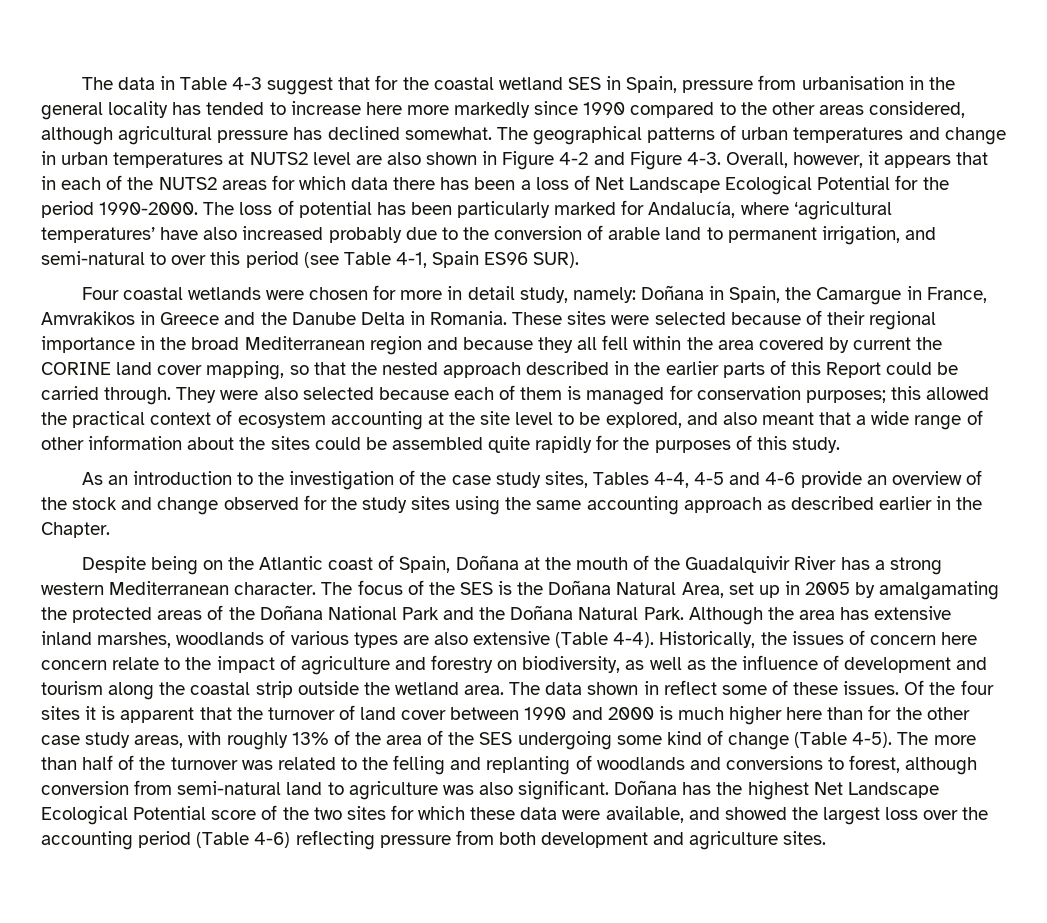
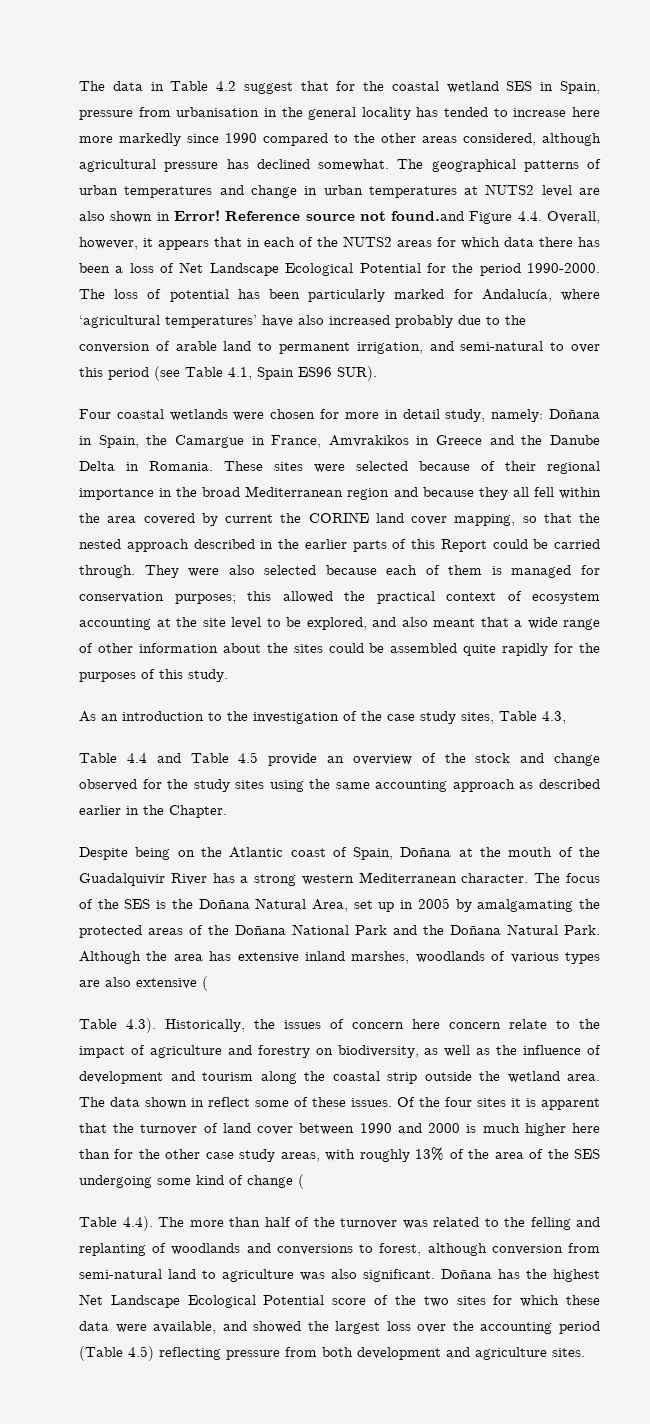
- The data in Table 4-3 suggest that for the coastal wetland SES in Spain, pressure from urbanisation in the general locality has tended to increase here more markedly since 1990 compared to the other areas considered, although agricultural pressure has declined somewhat.
+ The data in Table 4.2 suggest that for the coastal wetland SES in Spain, pressure from urbanisation in the general locality has tended to increase here more markedly since 1990 compared to the other areas considered, although agricultural pressure has declined somewhat.
- The geographical patterns of urban temperatures and change in urban temperatures at NUTS2 level are also shown in Figure 4-2 and Figure 4-3. Overall, however, it appears that in each of the NUTS2 areas for which data there has been a loss of Net Landscape Ecological Potential for the period 1990-2000.
+ The geographical patterns of urban temperatures and change in urban temperatures at NUTS2 level are also shown in Error! Reference source not found.and Figure 4.4. Overall, however, it appears that in each of the NUTS2 areas for which data there has been a loss of Net Landscape Ecological Potential for the period 1990-2000.
- The loss of potential has been particularly marked for Andalucía, where ‘agricultural temperatures’ have also increased probably due to the conversion of arable land to permanent irrigation, and semi-natural to over this period (see Table 4-1, Spain ES96 SUR).
+ The loss of potential has been particularly marked for Andalucía, where ‘agricultural temperatures’ have also increased probably due to the conversion of arable land to permanent irrigation, and semi-natural to over this period (see Table 4.1, Spain ES96 SUR).
- As an introduction to the investigation of the case study sites, Tables 4-4, 4-5 and 4-6 provide an overview of the stock and change observed for the study sites using the same accounting approach as described earlier in the Chapter.
+ As an introduction to the investigation of the case study sites, Table 4.3,
+ Table 4.4 and Table 4.5 provide an overview of the stock and change observed for the study sites using the same accounting approach as described earlier in the Chapter.
- Although the area has extensive inland marshes, woodlands of various types are also extensive (Table 4-4). Historically, the issues of concern here concern relate to the impact of agriculture and forestry on biodiversity, as well as the influence of development and tourism along the coastal strip outside the wetland area.
+ Although the area has extensive inland marshes, woodlands of various types are also extensive (
+ Table 4.3). Historically, the issues of concern here concern relate to the impact of agriculture and forestry on biodiversity, as well as the influence of development and tourism along the coastal strip outside the wetland area.
- Of the four sites it is apparent that the turnover of land cover between 1990 and 2000 is much higher here than for the other case study areas, with roughly 13% of the area of the SES undergoing some kind of change (Table 4-5). The more than half of the turnover was related to the felling and replanting of woodlands and conversions to forest, although conversion from semi-natural land to agriculture was also significant.
+ Of the four sites it is apparent that the turnover of land cover between 1990 and 2000 is much higher here than for the other case study areas, with roughly 13% of the area of the SES undergoing some kind of change (
+ Table 4.4). The more than half of the turnover was related to the felling and replanting of woodlands and conversions to forest, although conversion from semi-natural land to agriculture was also significant.
- Doñana has the highest Net Landscape Ecological Potential score of the two sites for which these data were available, and showed the largest loss over the accounting period (Table 4-6) reflecting pressure from both development and agriculture sites.
+ Doñana has the highest Net Landscape Ecological Potential score of the two sites for which these data were available, and showed the largest loss over the accounting period (Table 4.5) reflecting pressure from both development and agriculture sites.

